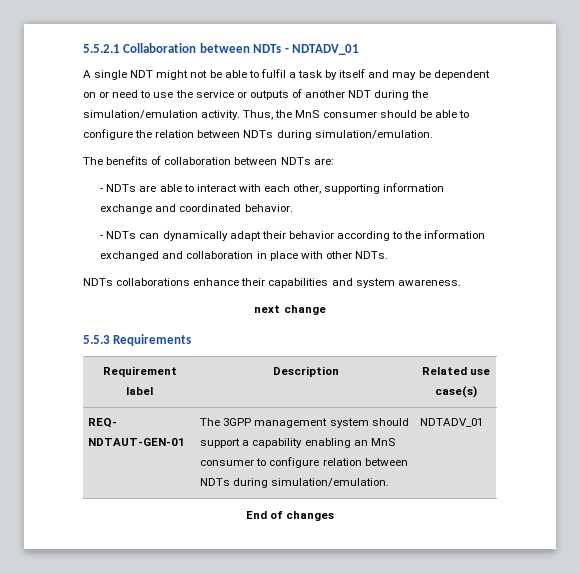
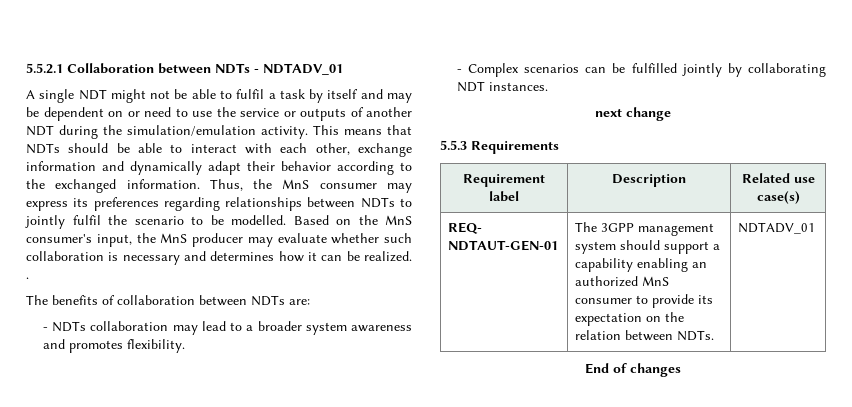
- Thus, the MnS consumer should be able to configure the relation between NDTs during simulation/emulation.
+ This means that NDTs should be able to interact with each other, exchange information and dynamically adapt their behavior according to the exchanged information. Thus, the MnS consumer may express its preferences regarding relationships between NDTs to jointly fulfil the scenario to be modelled. Based on the MnS consumer's input, the MnS producer may evaluate whether such collaboration is necessary and determines how it can be realized. .
- - NDTs are able to interact with each other, supporting information exchange and coordinated behavior.
- - NDTs can dynamically adapt their behavior according to the information exchanged and collaboration in place with other NDTs.
- NDTs collaborations enhance their capabilities and system awareness.
+ - NDTs collaboration may lead to a broader system awareness and promotes flexibility.
+ - Complex scenarios can be fulfilled jointly by collaborating NDT instances.
- REQ- NDTAUT-GEN-01 | The 3GPP management system should support a capability enabling an MnS consumer to configure relation between NDTs during simulation/emulation. | NDTADV_01
+ REQ- NDTAUT-GEN-01 | The 3GPP management system should support a capability enabling an authorized MnS consumer to provide its expectation on the relation between NDTs. | NDTADV_01

